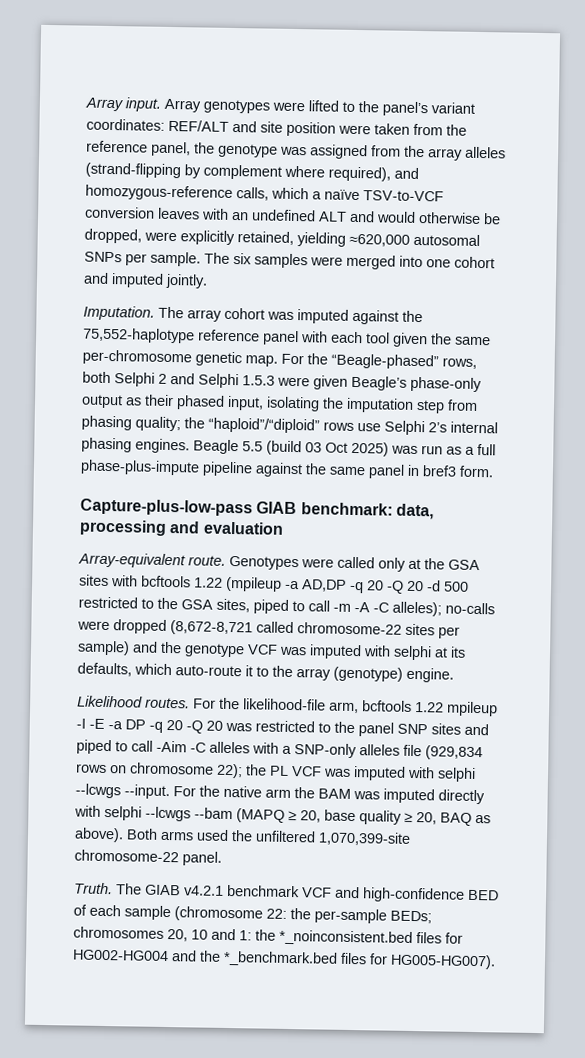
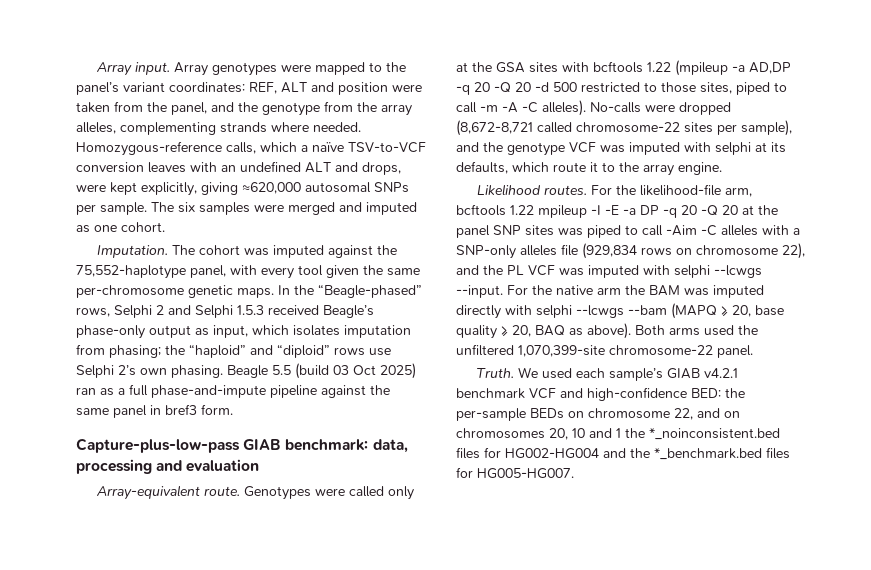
- Array genotypes were lifted to the panel’s variant coordinates: REF/ALT and site position were taken from the reference panel, the genotype was assigned from the array alleles (strand-flipping by complement where required), and homozygous-reference calls, which a naïve TSV-to-VCF conversion leaves with an undefined ALT and would otherwise be dropped, were explicitly retained, yielding ≈620,000 autosomal SNPs per sample.
+ Array genotypes were mapped to the panel’s variant coordinates: REF, ALT and position were taken from the panel, and the genotype from the array alleles, complementing strands where needed. Homozygous-reference calls, which a naïve TSV-to-VCF conversion leaves with an undefined ALT and drops, were kept explicitly, giving ≈620,000 autosomal SNPs per sample.
- The six samples were merged into one cohort and imputed jointly.
+ The six samples were merged and imputed as one cohort.
- The array cohort was imputed against the 75,552-haplotype reference panel with each tool given the same per-chromosome genetic map. For the “Beagle-phased” rows, both Selphi 2 and Selphi 1.5.3 were given Beagle’s phase-only output as their phased input, isolating the imputation step from phasing quality; the “haploid”/“diploid” rows use Selphi 2’s internal phasing engines.
+ The cohort was imputed against the 75,552-haplotype panel, with every tool given the same per-chromosome genetic maps. In the “Beagle-phased” rows, Selphi 2 and Selphi 1.5.3 received Beagle’s phase-only output as input, which isolates imputation from phasing; the “haploid” and “diploid” rows use Selphi 2’s own phasing.
- Beagle 5.5 (build 03 Oct 2025) was run as a full phase-plus-impute pipeline against the same panel in bref3 form.
+ Beagle 5.5 (build 03 Oct 2025) ran as a full phase-and-impute pipeline against the same panel in bref3 form.
- Genotypes were called only at the GSA sites with bcftools 1.22 (mpileup -a AD,DP -q 20 -Q 20 -d 500 restricted to the GSA sites, piped to call -m -A -C alleles); no-calls were dropped (8,672-8,721 called chromosome-22 sites per sample) and the genotype VCF was imputed with selphi at its defaults, which auto-route it to the array (genotype) engine.
+ Genotypes were called only at the GSA sites with bcftools 1.22 (mpileup -a AD,DP -q 20 -Q 20 -d 500 restricted to those sites, piped to call -m -A -C alleles). No-calls were dropped (8,672-8,721 called chromosome-22 sites per sample), and the genotype VCF was imputed with selphi at its defaults, which route it to the array engine.
- For the likelihood-file arm, bcftools 1.22 mpileup -I -E -a DP -q 20 -Q 20 was restricted to the panel SNP sites and piped to call -Aim -C alleles with a SNP-only alleles file (929,834 rows on chromosome 22); the PL VCF was imputed with selphi --lcwgs --input.
+ For the likelihood-file arm, bcftools 1.22 mpileup -I -E -a DP -q 20 -Q 20 at the panel SNP sites was piped to call -Aim -C alleles with a SNP-only alleles file (929,834 rows on chromosome 22), and the PL VCF was imputed with selphi --lcwgs --input.
- The GIAB v4.2.1 benchmark VCF and high-confidence BED of each sample (chromosome 22: the per-sample BEDs; chromosomes 20, 10 and 1: the *_noinconsistent.bed files for HG002-HG004 and the *_benchmark.bed files for HG005-HG007).
+ We used each sample’s GIAB v4.2.1 benchmark VCF and high-confidence BED: the per-sample BEDs on chromosome 22, and on chromosomes 20, 10 and 1 the *_noinconsistent.bed files for HG002-HG004 and the *_benchmark.bed files for HG005-HG007.

